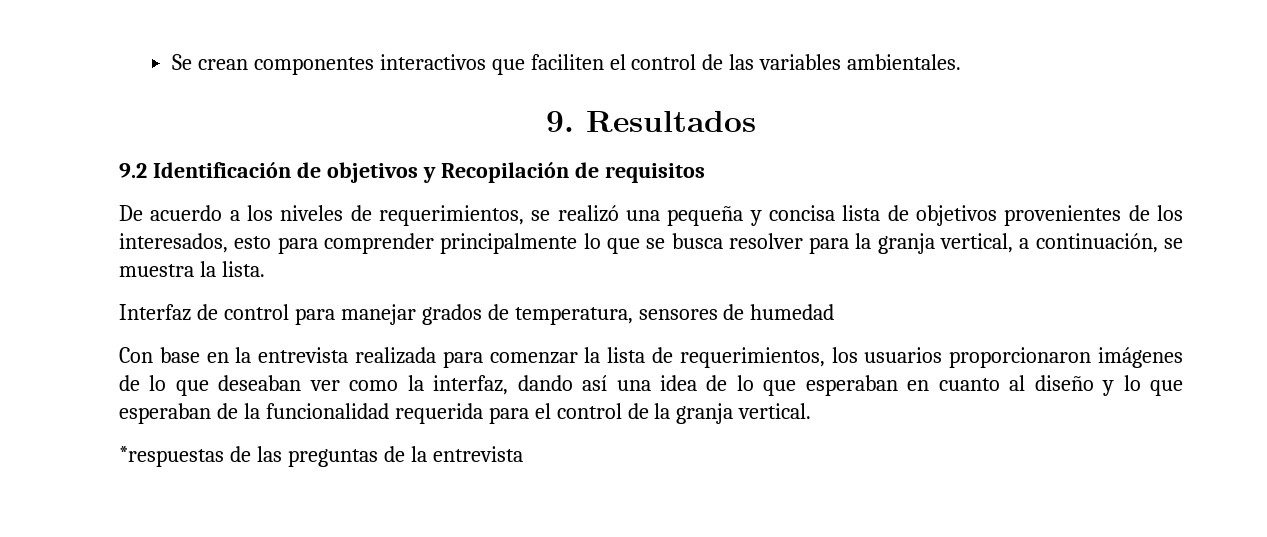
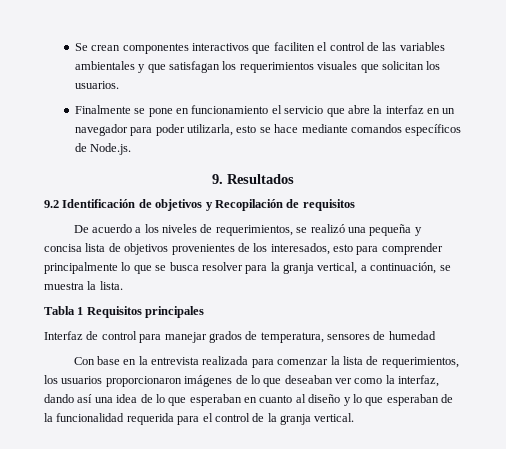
- Se crean componentes interactivos que faciliten el control de las variables ambientales.
+ Se crean componentes interactivos que faciliten el control de las variables ambientales y que satisfagan los requerimientos visuales que solicitan los usuarios.
+ Finalmente se pone en funcionamiento el servicio que abre la interfaz en un navegador para poder utilizarla, esto se hace mediante comandos específicos de Node.js.
+ Tabla 1 Requisitos principales
- *respuestas de las preguntas de la entrevista

